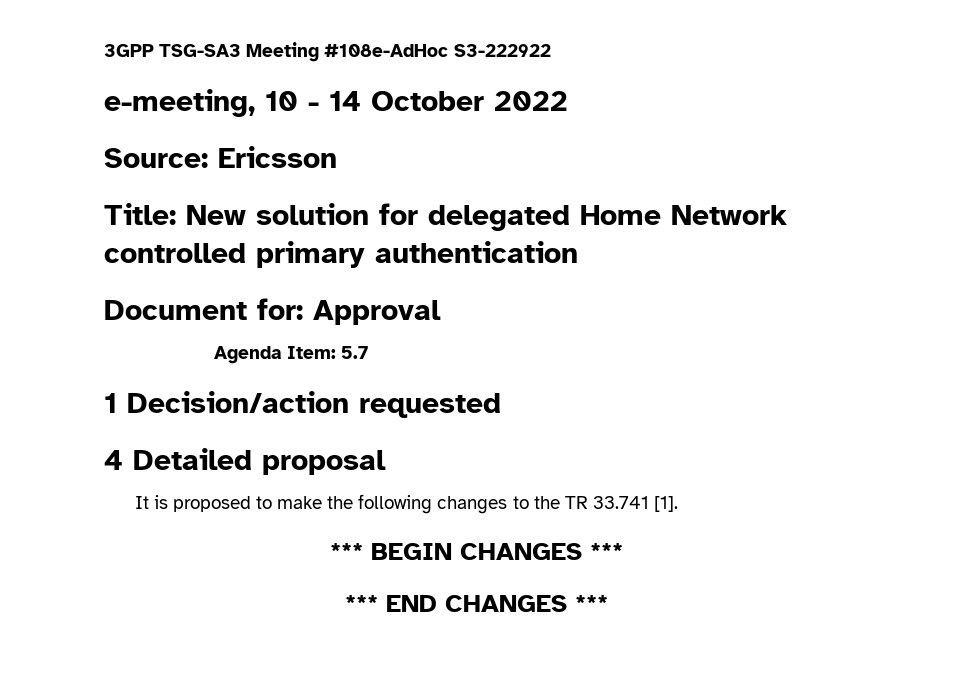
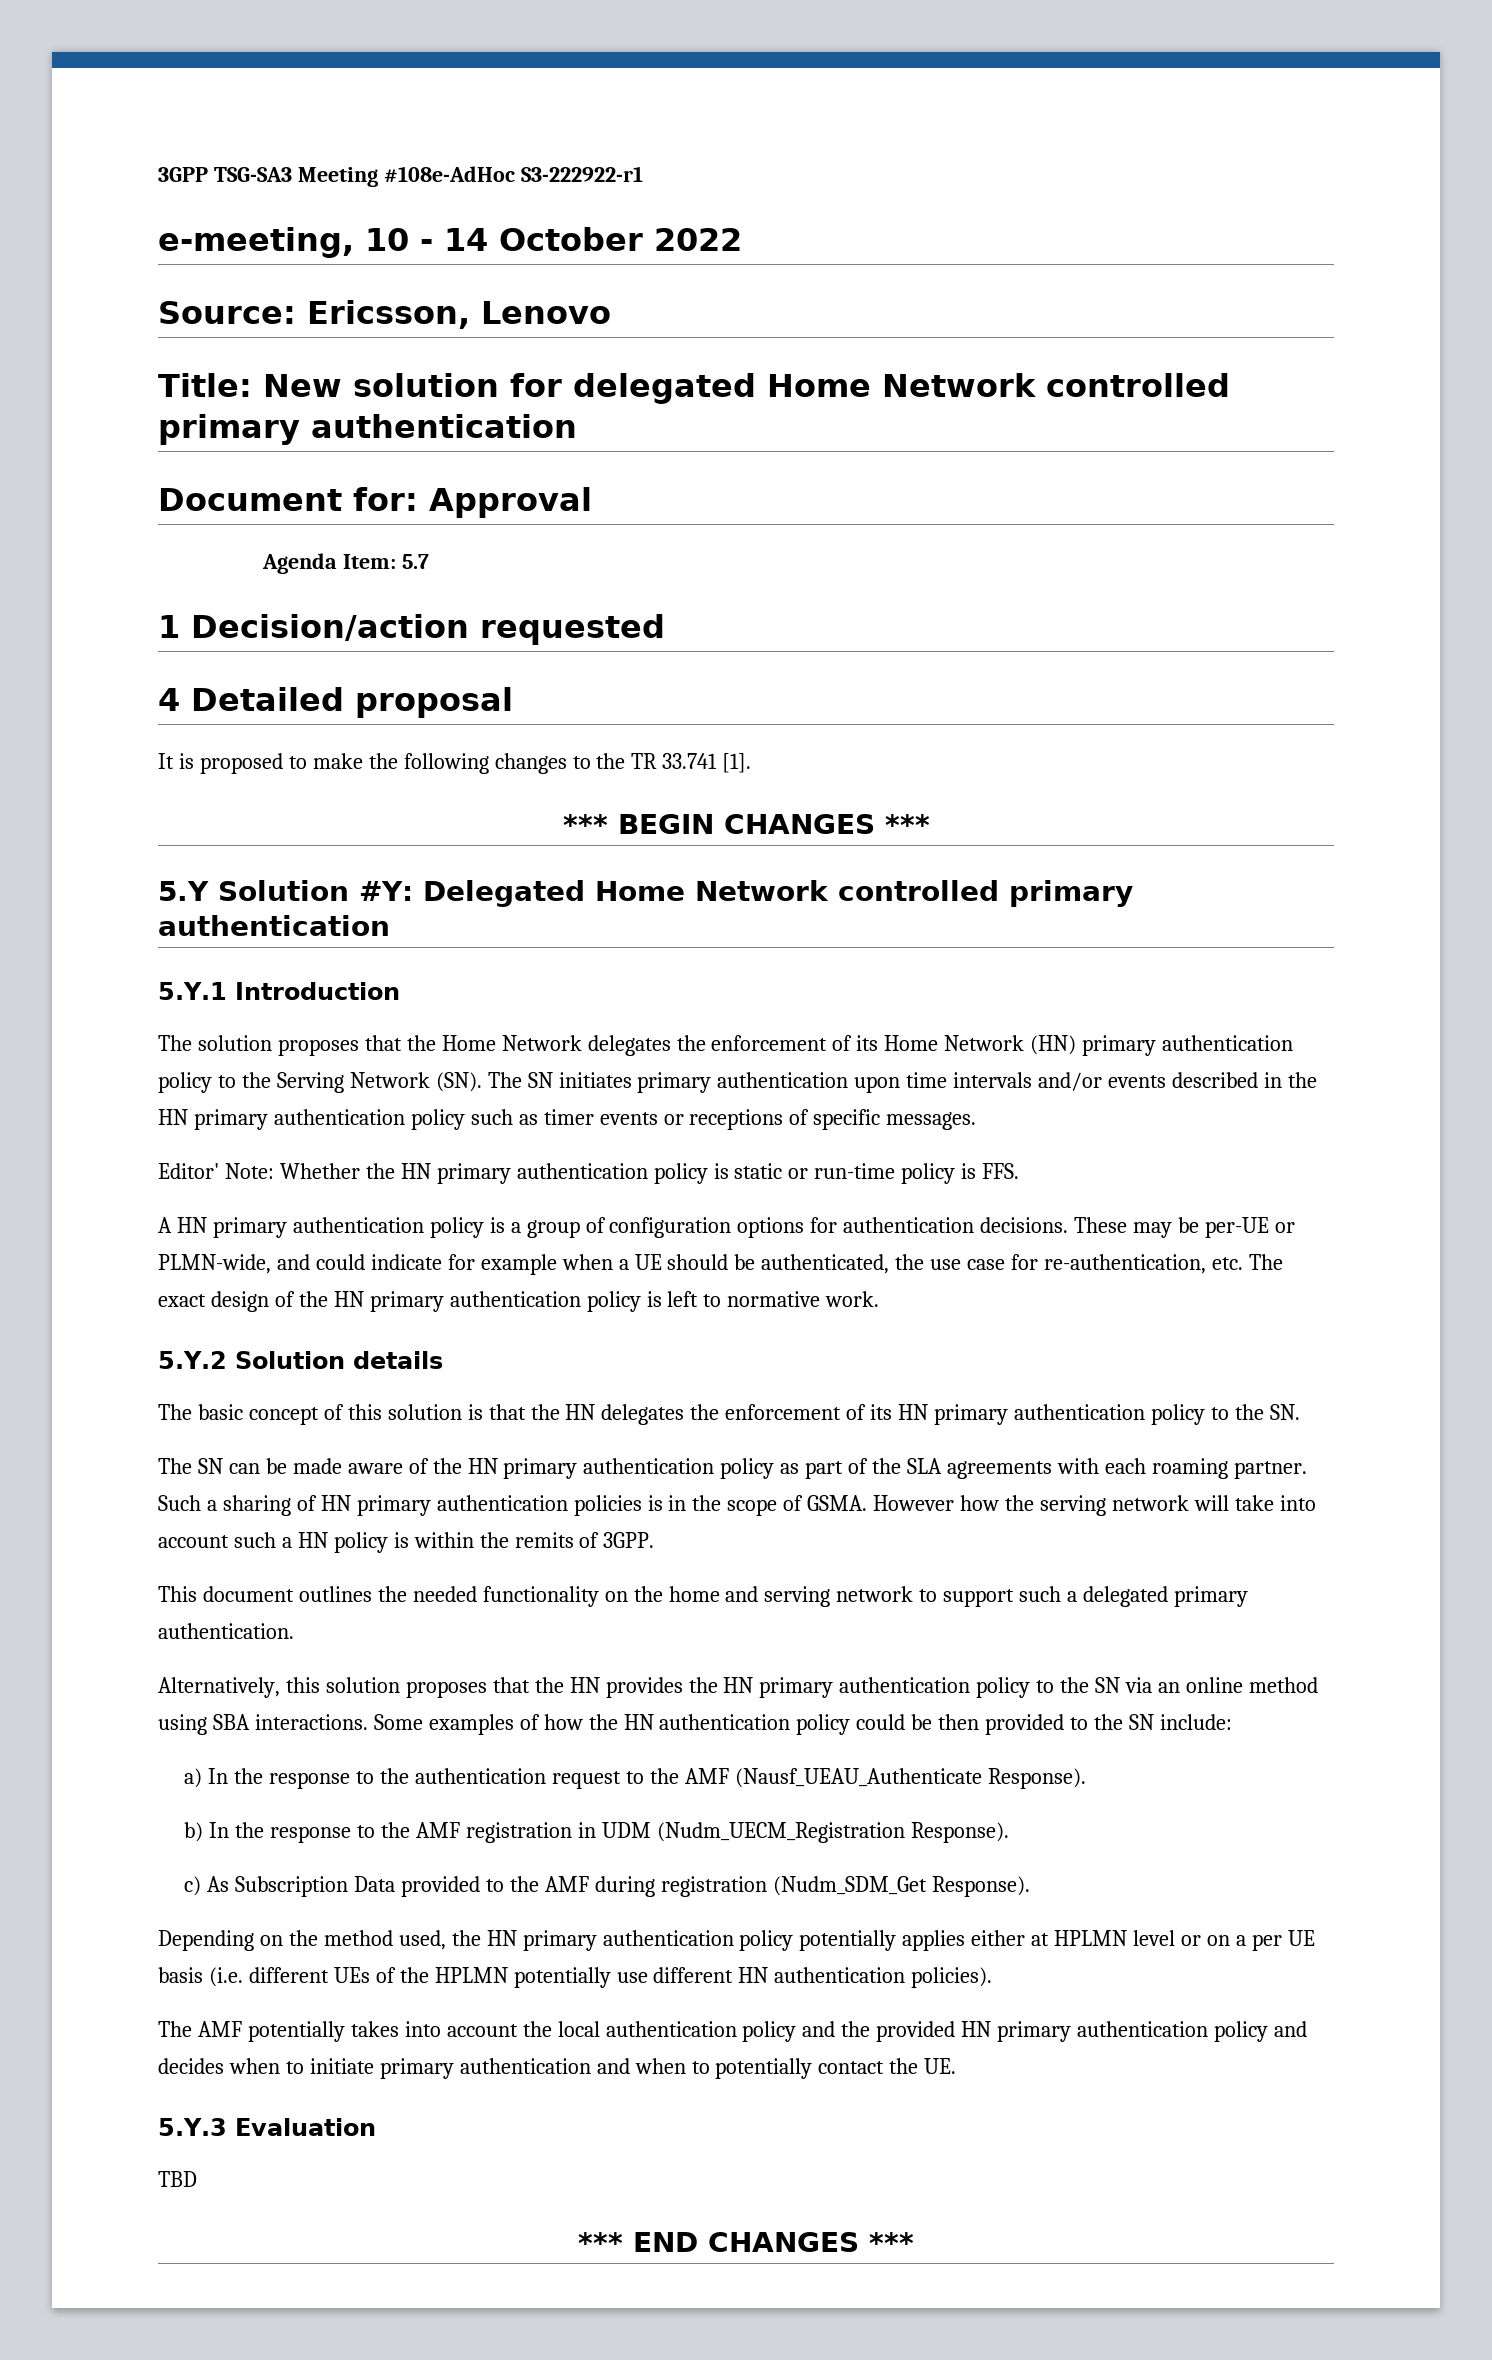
- 3GPP TSG-SA3 Meeting #108e-AdHoc S3-222922
+ 3GPP TSG-SA3 Meeting #108e-AdHoc S3-222922-r1
- Source: Ericsson
+ Source: Ericsson, Lenovo
+ 5.Y Solution #Y: Delegated Home Network controlled primary authentication
+ 5.Y.1 Introduction
+ The solution proposes that the Home Network delegates the enforcement of its Home Network (HN) primary authentication policy to the Serving Network (SN). The SN initiates primary authentication upon time intervals and/or events described in the HN primary authentication policy such as timer events or receptions of specific messages.
+ Editor' Note: Whether the HN primary authentication policy is static or run-time policy is FFS.
+ A HN primary authentication policy is a group of configuration options for authentication decisions. These may be per-UE or PLMN-wide, and could indicate for example when a UE should be authenticated, the use case for re-authentication, etc. The exact design of the HN primary authentication policy is left to normative work.
+ 5.Y.2 Solution details
+ The basic concept of this solution is that the HN delegates the enforcement of its HN primary authentication policy to the SN.
+ The SN can be made aware of the HN primary authentication policy as part of the SLA agreements with each roaming partner. Such a sharing of HN primary authentication policies is in the scope of GSMA. However how the serving network will take into account such a HN policy is within the remits of 3GPP.
+ This document outlines the needed functionality on the home and serving network to support such a delegated primary authentication.
+ Alternatively, this solution proposes that the HN provides the HN primary authentication policy to the SN via an online method using SBA interactions. Some examples of how the HN authentication policy could be then provided to the SN include:
+ a) In the response to the authentication request to the AMF (Nausf_UEAU_Authenticate Response).
+ b) In the response to the AMF registration in UDM (Nudm_UECM_Registration Response).
+ c) As Subscription Data provided to the AMF during registration (Nudm_SDM_Get Response).
+ Depending on the method used, the HN primary authentication policy potentially applies either at HPLMN level or on a per UE basis (i.e. different UEs of the HPLMN potentially use different HN authentication policies).
+ The AMF potentially takes into account the local authentication policy and the provided HN primary authentication policy and decides when to initiate primary authentication and when to potentially contact the UE.
+ 5.Y.3 Evaluation
+ TBD

